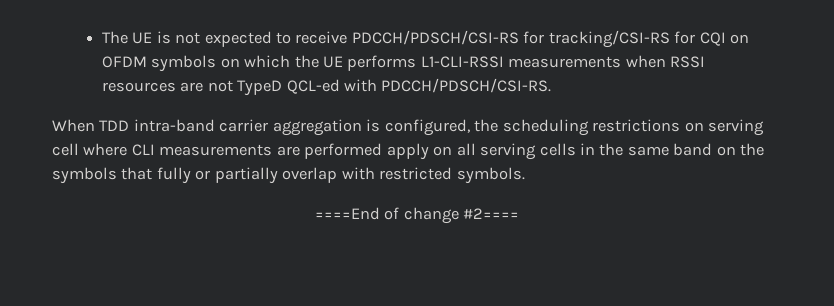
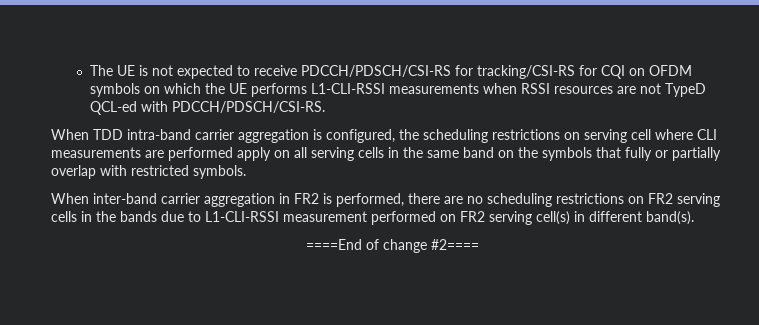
+ When inter-band carrier aggregation in FR2 is performed, there are no scheduling restrictions on FR2 serving cells in the bands due to L1-CLI-RSSI measurement performed on FR2 serving cell(s) in different band(s).

